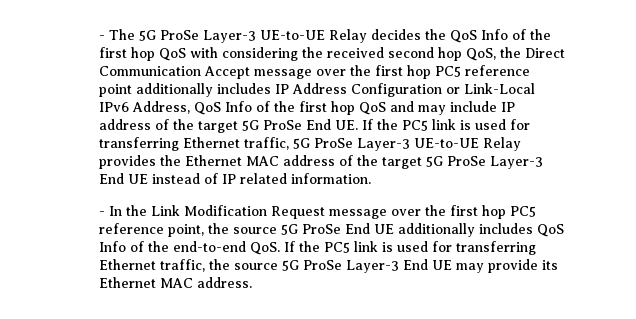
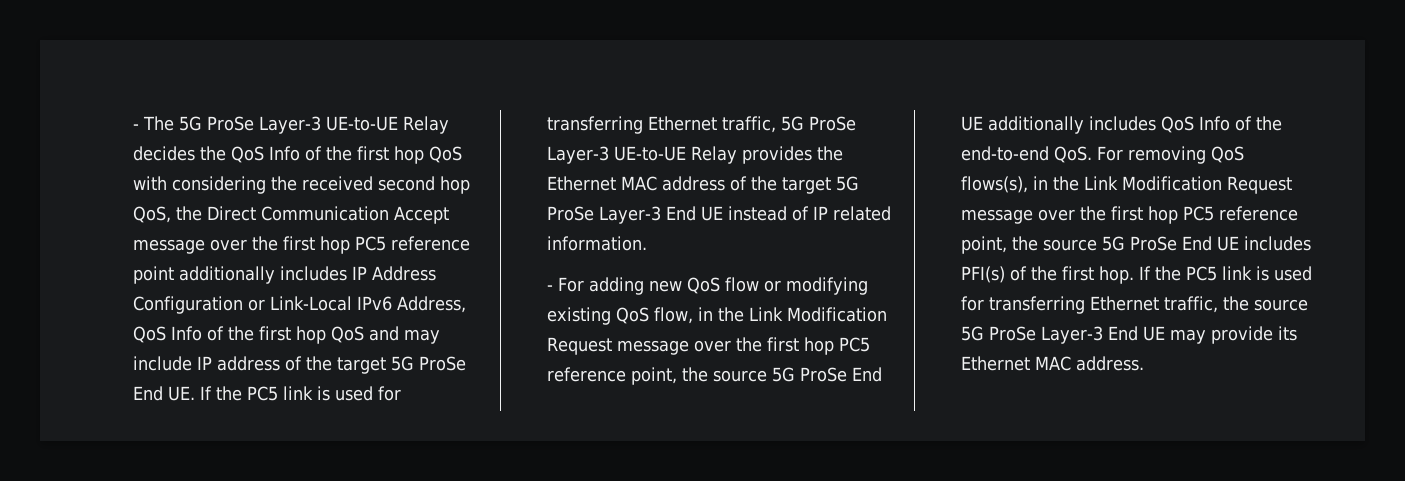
- - In the Link Modification Request message over the first hop PC5 reference point, the source 5G ProSe End UE additionally includes QoS Info of the end-to-end QoS. If the PC5 link is used for transferring Ethernet traffic, the source 5G ProSe Layer-3 End UE may provide its Ethernet MAC address.
+ - For adding new QoS flow or modifying existing QoS flow, in the Link Modification Request message over the first hop PC5 reference point, the source 5G ProSe End UE additionally includes QoS Info of the end-to-end QoS. For removing QoS flows(s), in the Link Modification Request message over the first hop PC5 reference point, the source 5G ProSe End UE includes PFI(s) of the first hop. If the PC5 link is used for transferring Ethernet traffic, the source 5G ProSe Layer-3 End UE may provide its Ethernet MAC address.

